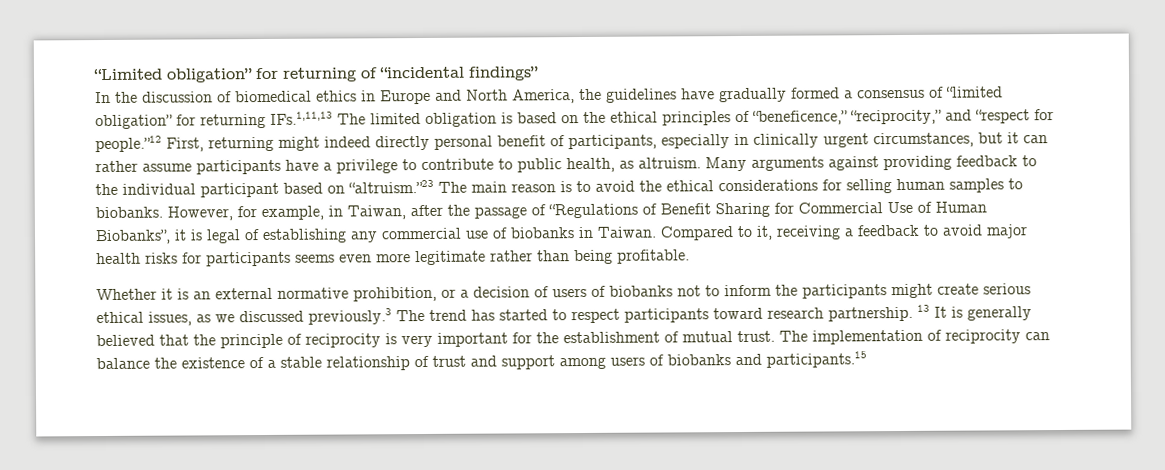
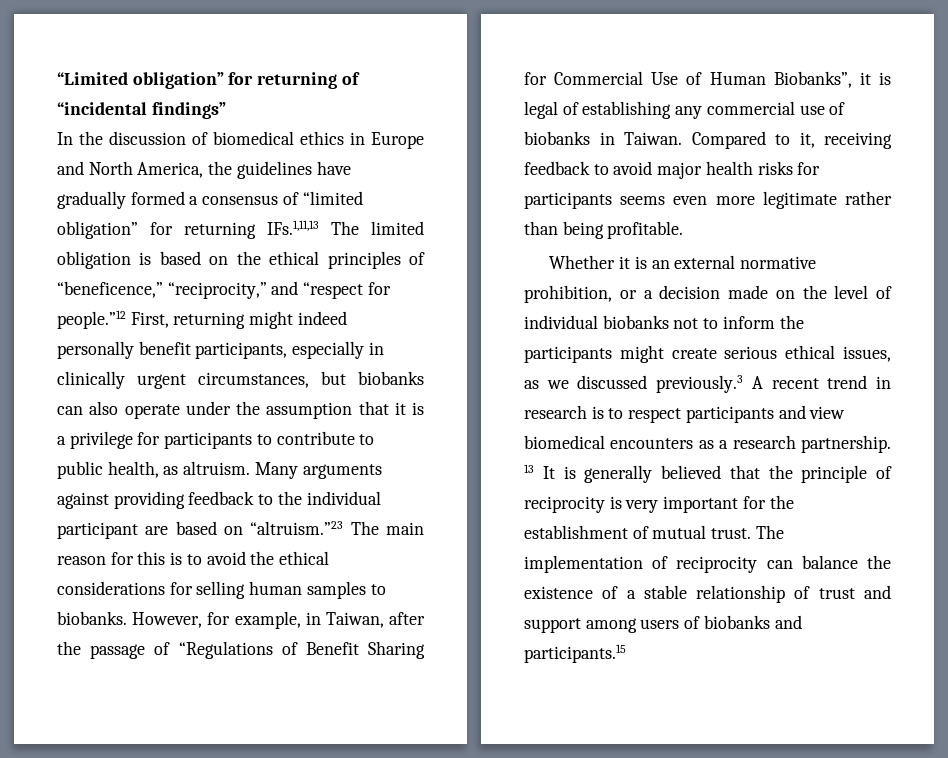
- In the discussion of biomedical ethics in Europe and North America, the guidelines have gradually formed a consensus of “limited obligation” for returning IFs.1,11,13 The limited obligation is based on the ethical principles of “beneficence,” “reciprocity,” and “respect for people.”12 First, returning might indeed directly personal benefit of participants, especially in clinically urgent circumstances, but it can rather assume participants have a privilege to contribute to public health, as altruism.
+ In the discussion of biomedical ethics in Europe and North America, the guidelines have gradually formed a consensus of “limited obligation” for returning IFs.1,11,13 The limited obligation is based on the ethical principles of “beneficence,” “reciprocity,” and “respect for people.”12 First, returning might indeed personally benefit participants, especially in clinically urgent circumstances, but biobanks can also operate under the assumption that it is a privilege for participants to contribute to public health, as altruism.
- Many arguments against providing feedback to the individual participant based on “altruism.”23 The main reason is to avoid the ethical considerations for selling human samples to biobanks.
+ Many arguments against providing feedback to the individual participant are based on “altruism.”23 The main reason for this is to avoid the ethical considerations for selling human samples to biobanks.
- Compared to it, receiving a feedback to avoid major health risks for participants seems even more legitimate rather than being profitable.
+ Compared to it, receiving feedback to avoid major health risks for participants seems even more legitimate rather than being profitable.
- Whether it is an external normative prohibition, or a decision of users of biobanks not to inform the participants might create serious ethical issues, as we discussed previously.3 The trend has started to respect participants toward research partnership.
+ Whether it is an external normative prohibition, or a decision made on the level of individual biobanks not to inform the participants might create serious ethical issues, as we discussed previously.3 A recent trend in research is to respect participants and view biomedical encounters as a research partnership.

